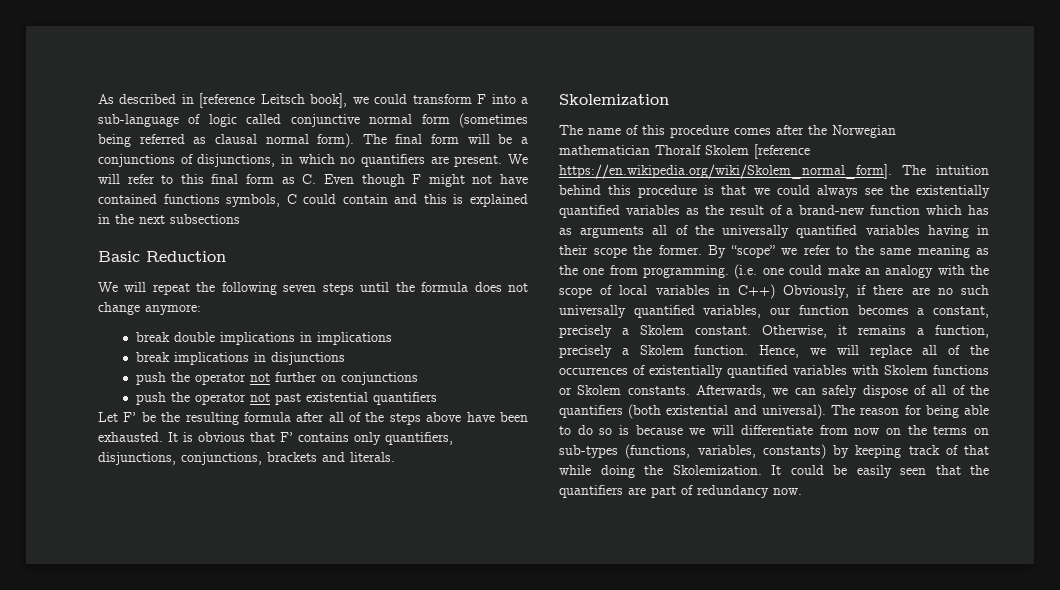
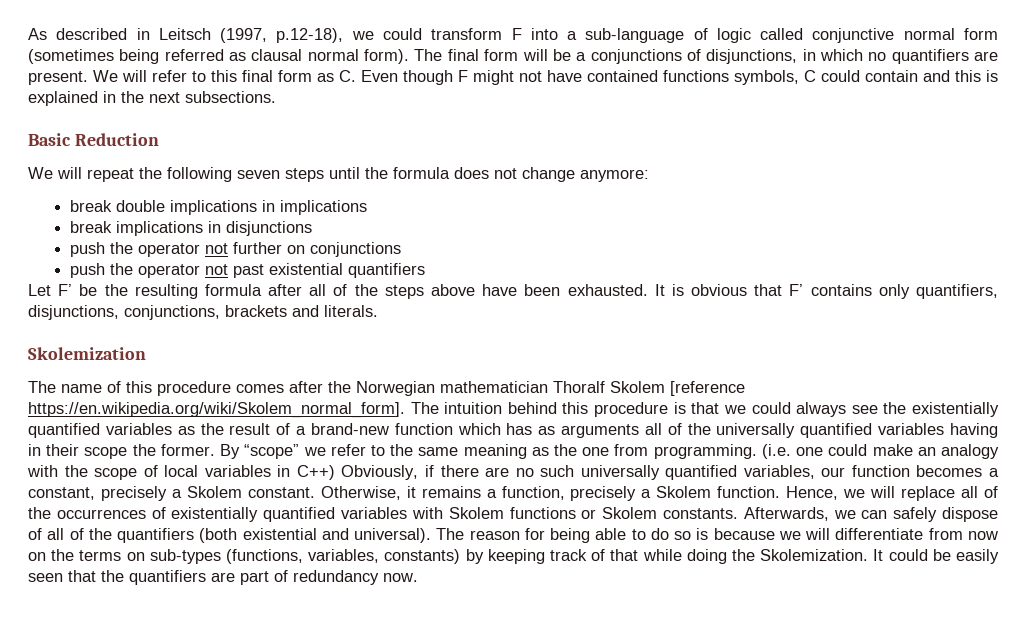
- As described in [reference Leitsch book], we could transform F into a sub-language of logic called conjunctive normal form (sometimes being referred as clausal normal form).
+ As described in Leitsch (1997, p.12-18), we could transform F into a sub-language of logic called conjunctive normal form (sometimes being referred as clausal normal form).
- We will refer to this final form as C. Even though F might not have contained functions symbols, C could contain and this is explained in the next subsections
+ We will refer to this final form as C. Even though F might not have contained functions symbols, C could contain and this is explained in the next subsections.

